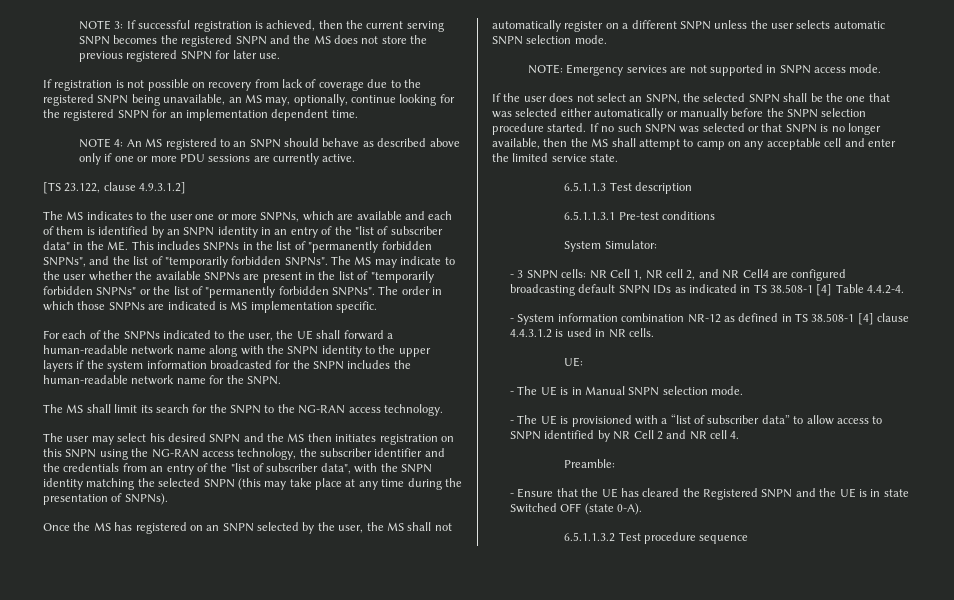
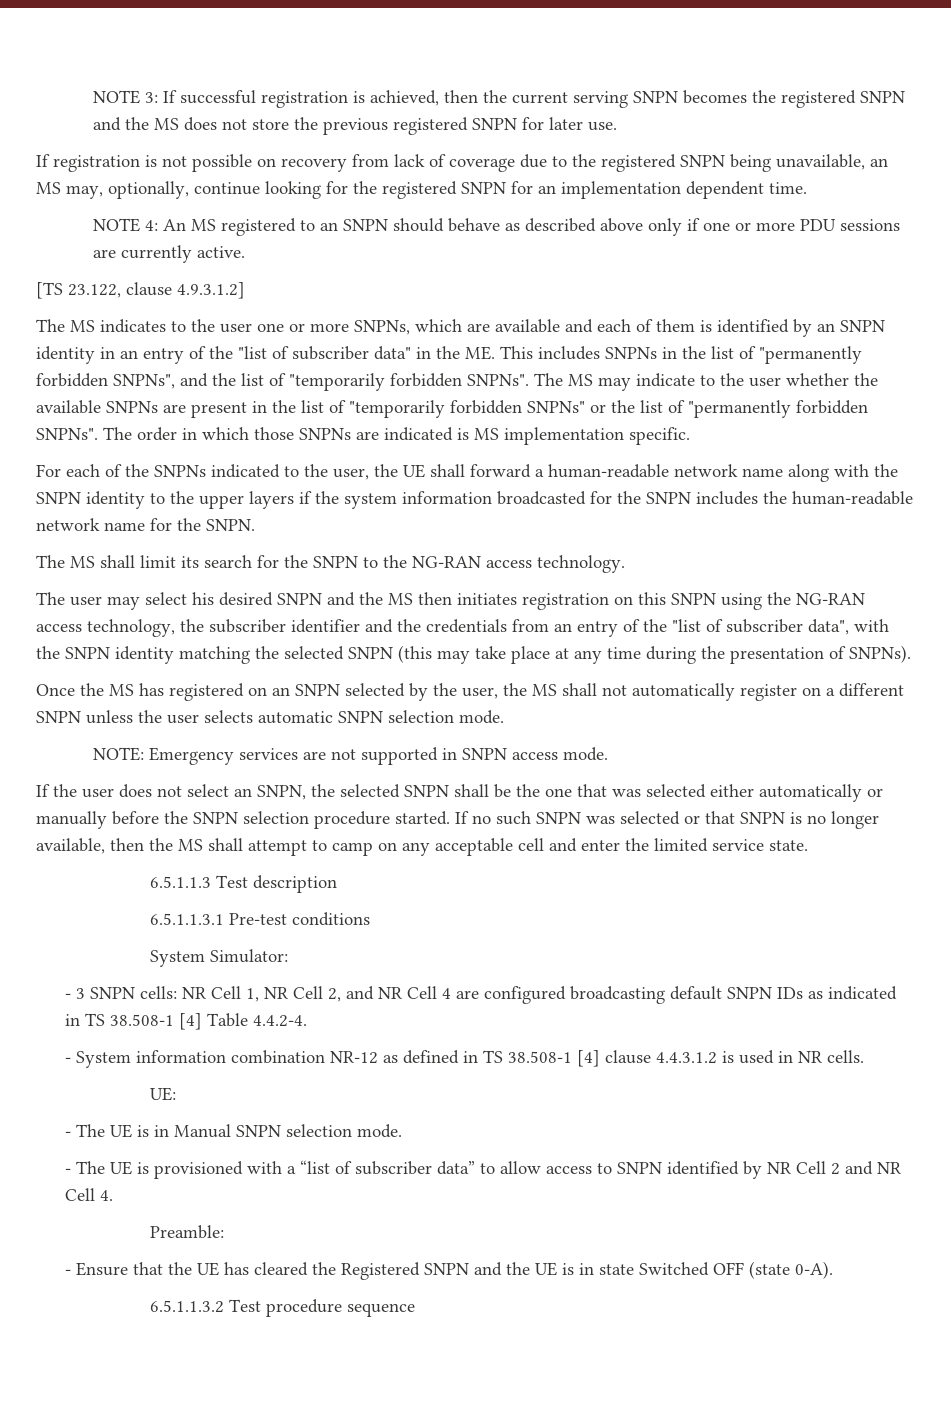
- - 3 SNPN cells: NR Cell 1, NR cell 2, and NR Cell4 are configured broadcasting default SNPN IDs as indicated in TS 38.508-1 [4] Table 4.4.2-4.
+ - 3 SNPN cells: NR Cell 1, NR Cell 2, and NR Cell 4 are configured broadcasting default SNPN IDs as indicated in TS 38.508-1 [4] Table 4.4.2-4.
- - The UE is provisioned with a “list of subscriber data” to allow access to SNPN identified by NR Cell 2 and NR cell 4.
+ - The UE is provisioned with a “list of subscriber data” to allow access to SNPN identified by NR Cell 2 and NR Cell 4.

